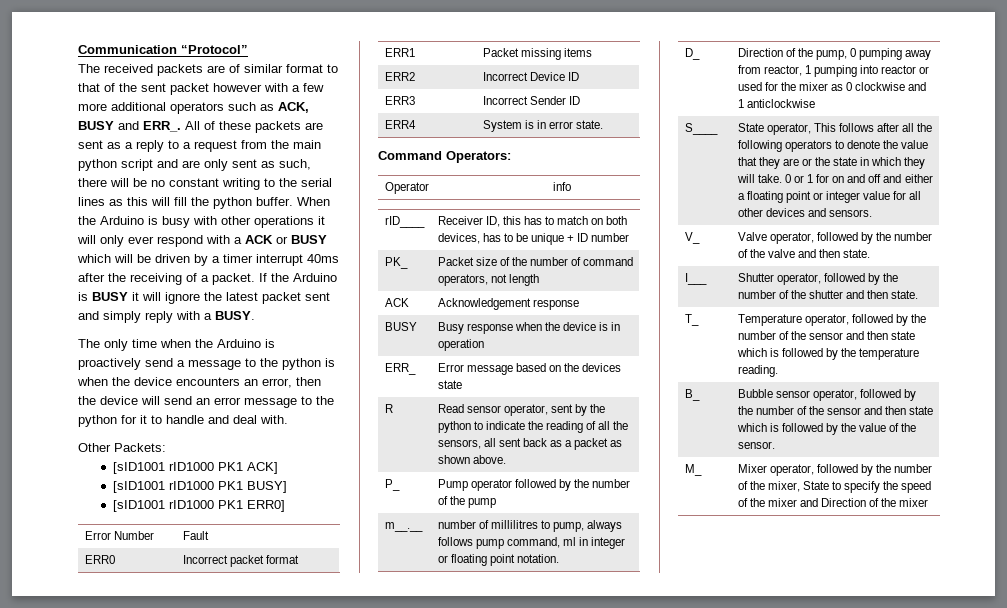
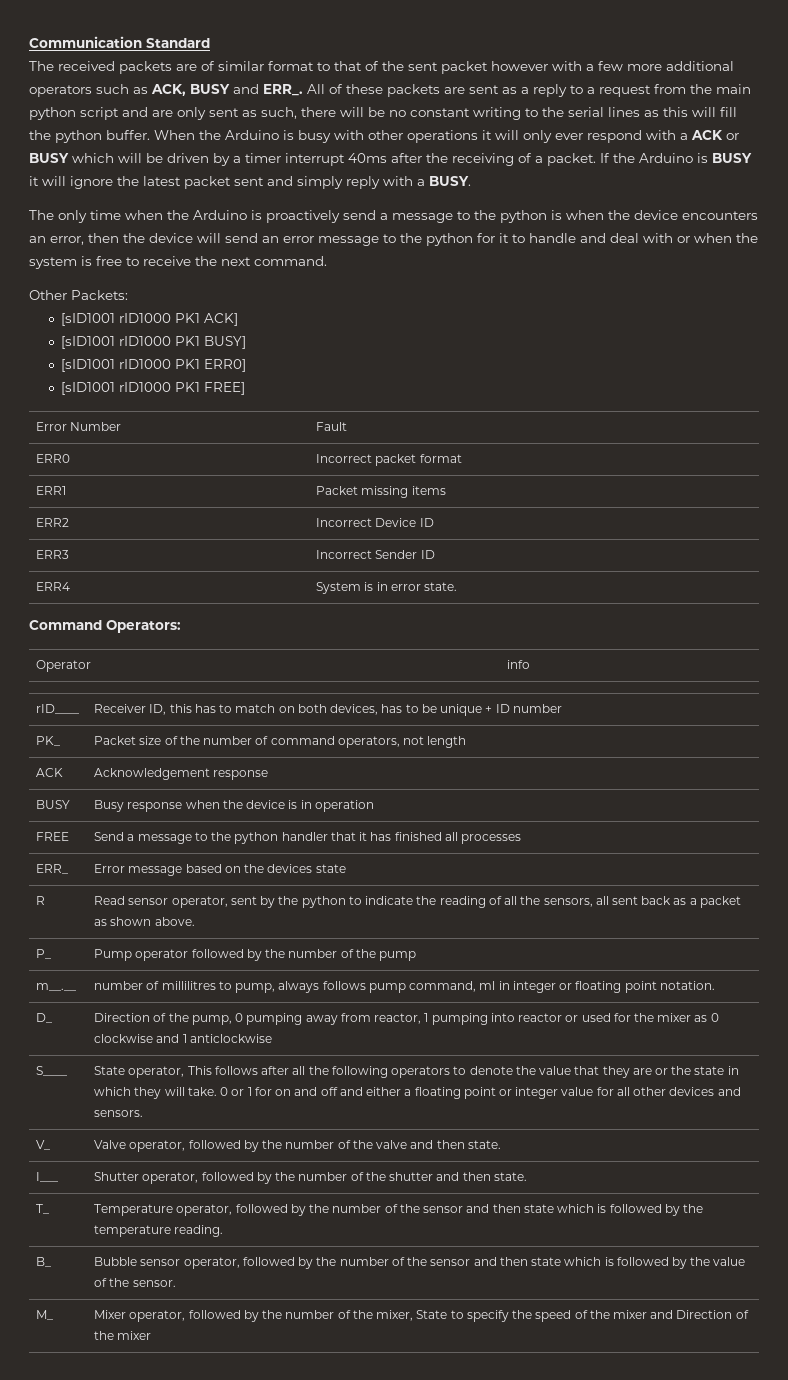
- Communication “Protocol”
+ Communication Standard
- The only time when the Arduino is proactively send a message to the python is when the device encounters an error, then the device will send an error message to the python for it to handle and deal with.
+ The only time when the Arduino is proactively send a message to the python is when the device encounters an error, then the device will send an error message to the python for it to handle and deal with or when the system is free to receive the next command.
+ [sID1001 rID1000 PK1 FREE]
+ FREE | Send a message to the python handler that it has finished all processes

